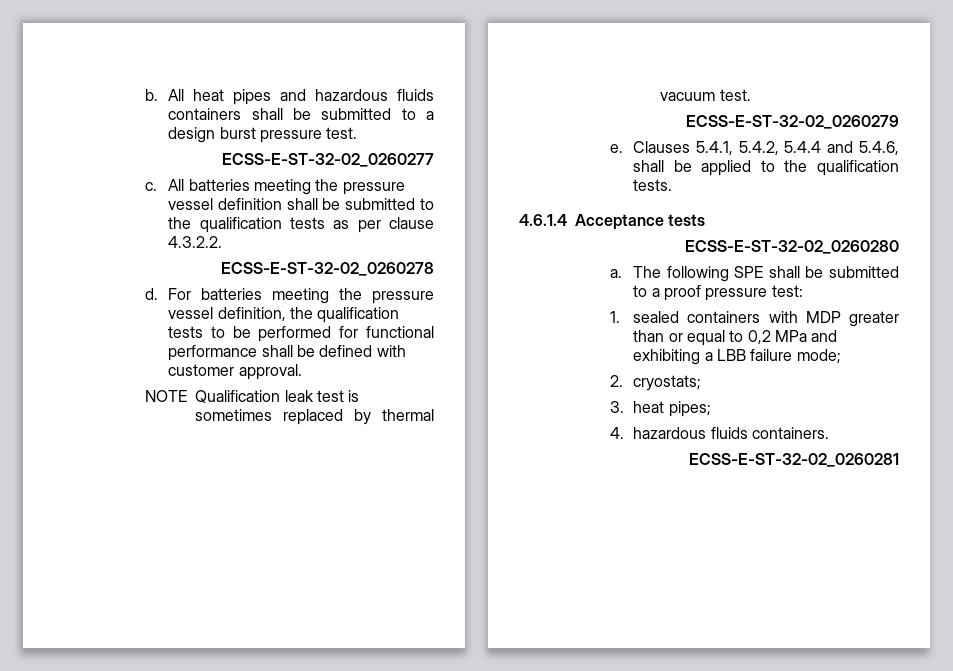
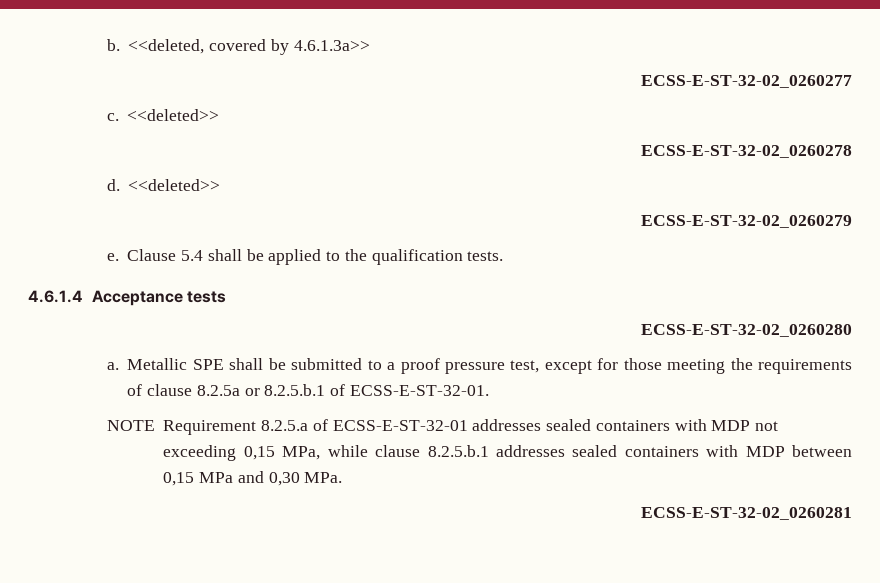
- All heat pipes and hazardous fluids containers shall be submitted to a design burst pressure test.
+ <<deleted, covered by 4.6.1.3a>>
  ECSS-E-ST-32-02_0260277
- c. All batteries meeting the pressure vessel definition shall be submitted to the qualification tests as per clause 4.3.2.2.
+ c. <<deleted>>
  ECSS-E-ST-32-02_0260278
- d. For batteries meeting the pressure vessel definition, the qualification tests to be performed for functional performance shall be defined with customer approval.
- NOTE Qualification leak test is sometimes replaced by thermal vacuum test.
+ d. <<deleted>>
  ECSS-E-ST-32-02_0260279
- e. Clauses 5.4.1, 5.4.2, 5.4.4 and 5.4.6, shall be applied to the qualification tests.
+ e. Clause 5.4 shall be applied to the qualification tests.
- The following SPE shall be submitted to a proof pressure test:
- 1. sealed containers with MDP greater than or equal to 0,2 MPa and exhibiting a LBB failure mode;
- 2. cryostats;
- 3. heat pipes;
- 4. hazardous fluids containers.
+ Metallic SPE shall be submitted to a proof pressure test, except for those meeting the requirements of clause 8.2.5a or 8.2.5.b.1 of ECSS-E-ST-32-01.
+ NOTE Requirement 8.2.5.a of ECSS-E-ST-32-01 addresses sealed containers with MDP not exceeding 0,15 MPa, while clause 8.2.5.b.1 addresses sealed containers with MDP between 0,15 MPa and 0,30 MPa.

